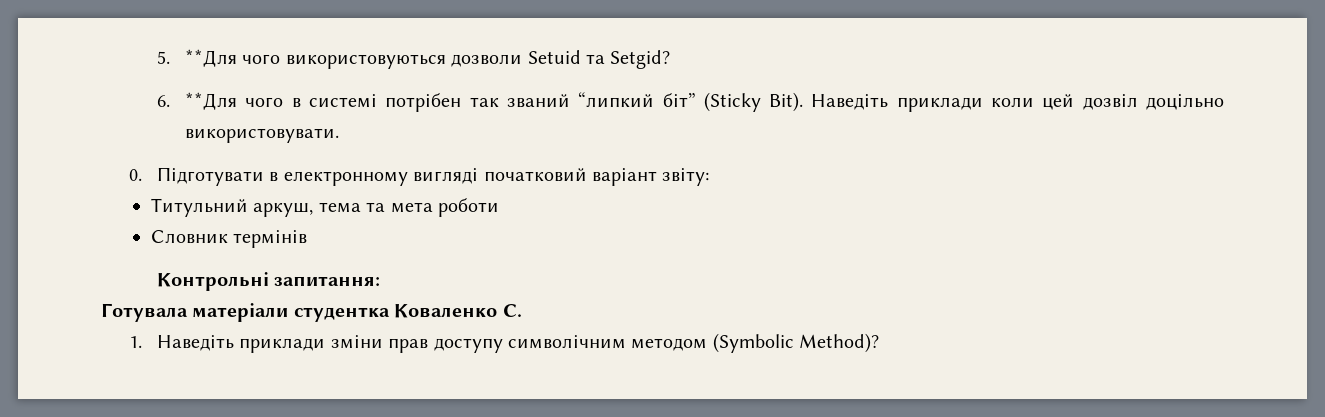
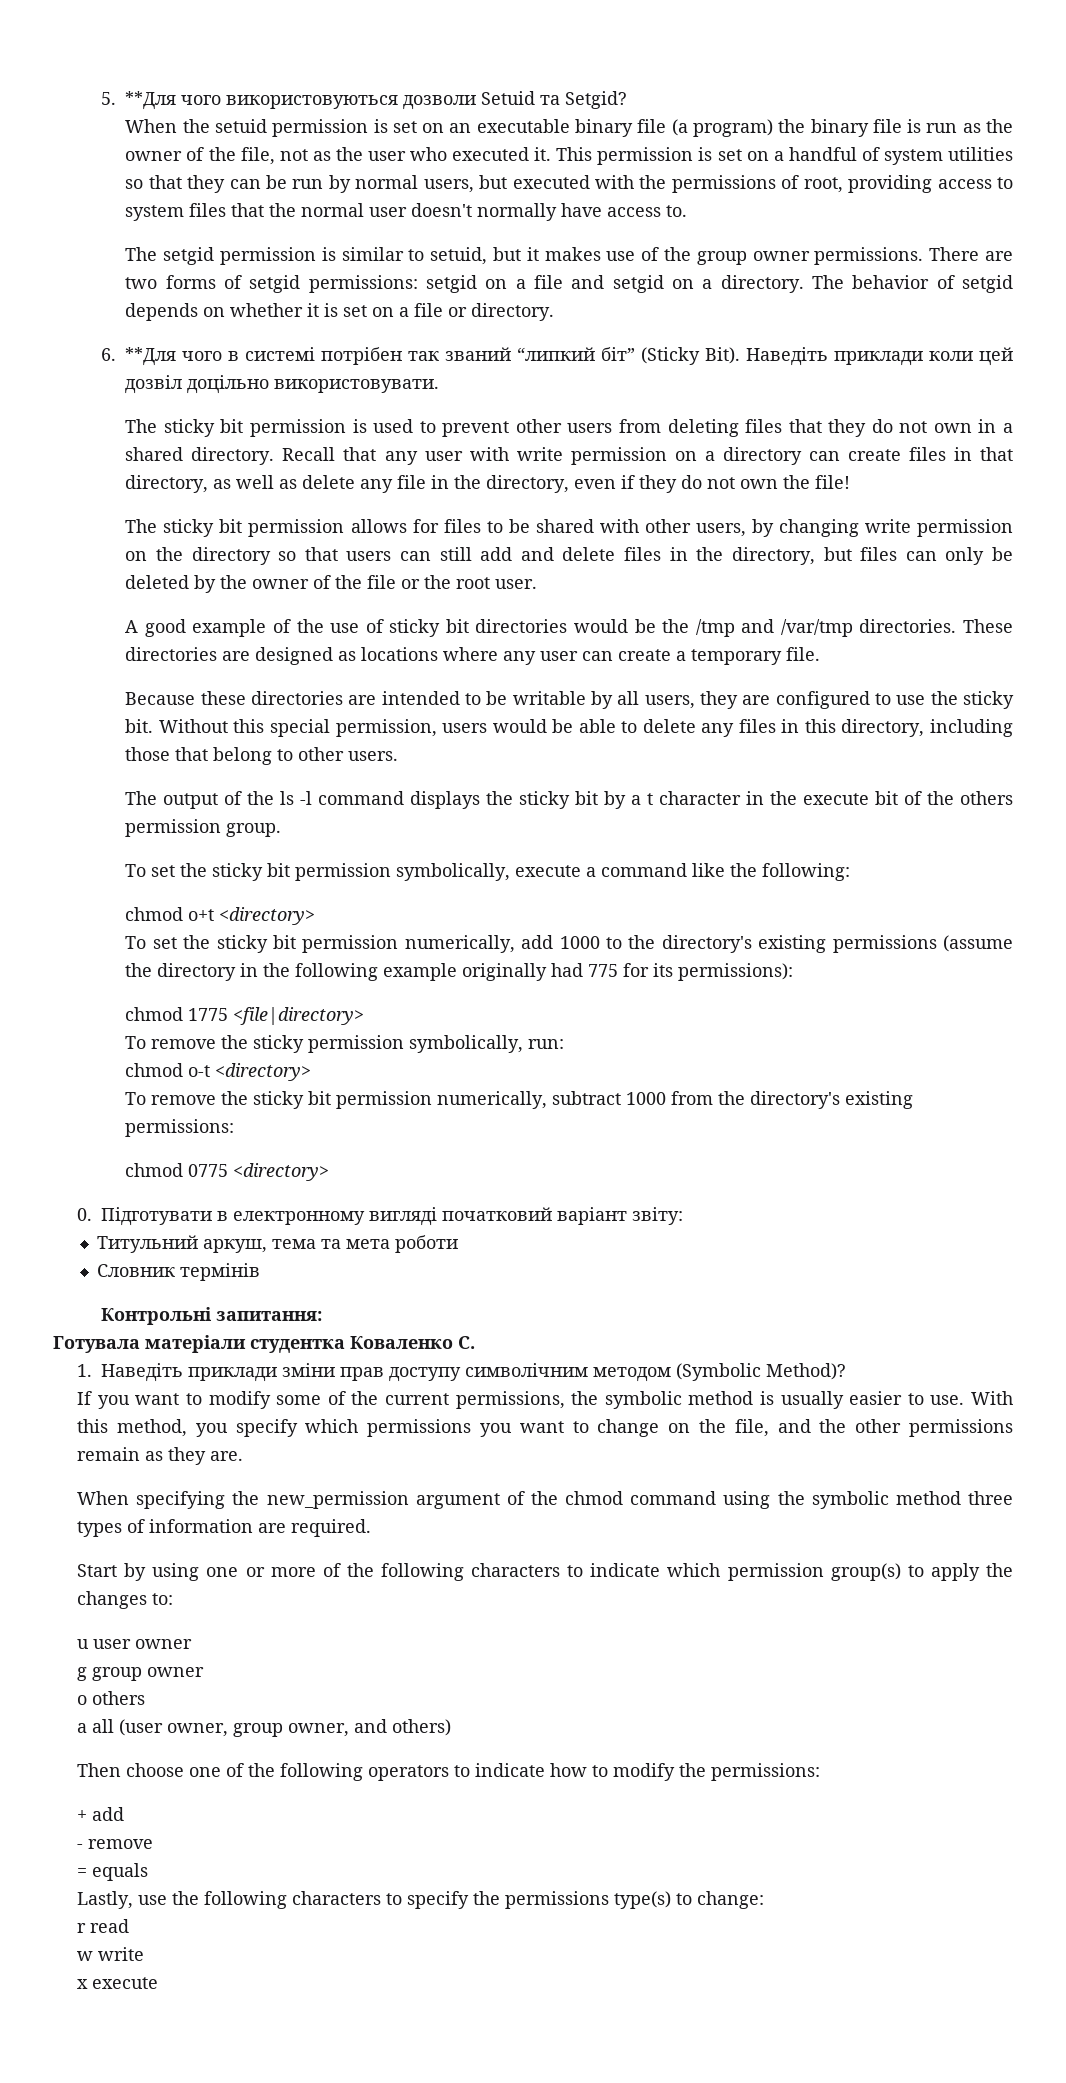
+ When the setuid permission is set on an executable binary file (a program) the binary file is run as the owner of the file, not as the user who executed it. This permission is set on a handful of system utilities so that they can be run by normal users, but executed with the permissions of root, providing access to system files that the normal user doesn't normally have access to.
+ The setgid permission is similar to setuid, but it makes use of the group owner permissions. There are two forms of setgid permissions: setgid on a file and setgid on a directory. The behavior of setgid depends on whether it is set on a file or directory.
+ The sticky bit permission is used to prevent other users from deleting files that they do not own in a shared directory. Recall that any user with write permission on a directory can create files in that directory, as well as delete any file in the directory, even if they do not own the file!
+ The sticky bit permission allows for files to be shared with other users, by changing write permission on the directory so that users can still add and delete files in the directory, but files can only be deleted by the owner of the file or the root user.
+ A good example of the use of sticky bit directories would be the /tmp and /var/tmp directories. These directories are designed as locations where any user can create a temporary file.
+ Because these directories are intended to be writable by all users, they are configured to use the sticky bit. Without this special permission, users would be able to delete any files in this directory, including those that belong to other users.
+ The output of the ls -l command displays the sticky bit by a t character in the execute bit of the others permission group.
+ To set the sticky bit permission symbolically, execute a command like the following:
+ chmod o+t <directory>
+ To set the sticky bit permission numerically, add 1000 to the directory's existing permissions (assume the directory in the following example originally had 775 for its permissions):
+ chmod 1775 <file|directory>
+ To remove the sticky permission symbolically, run:
+ chmod o-t <directory>
+ To remove the sticky bit permission numerically, subtract 1000 from the directory's existing permissions:
+ chmod 0775 <directory>
+ If you want to modify some of the current permissions, the symbolic method is usually easier to use. With this method, you specify which permissions you want to change on the file, and the other permissions remain as they are.
+ When specifying the new_permission argument of the chmod command using the symbolic method three types of information are required.
+ Start by using one or more of the following characters to indicate which permission group(s) to apply the changes to:
+ u user owner
+ g group owner
+ o others
+ a all (user owner, group owner, and others)
+ Then choose one of the following operators to indicate how to modify the permissions:
+ + add
+ - remove
+ = equals
+ Lastly, use the following characters to specify the permissions type(s) to change:
+ r read
+ w write
+ x execute

